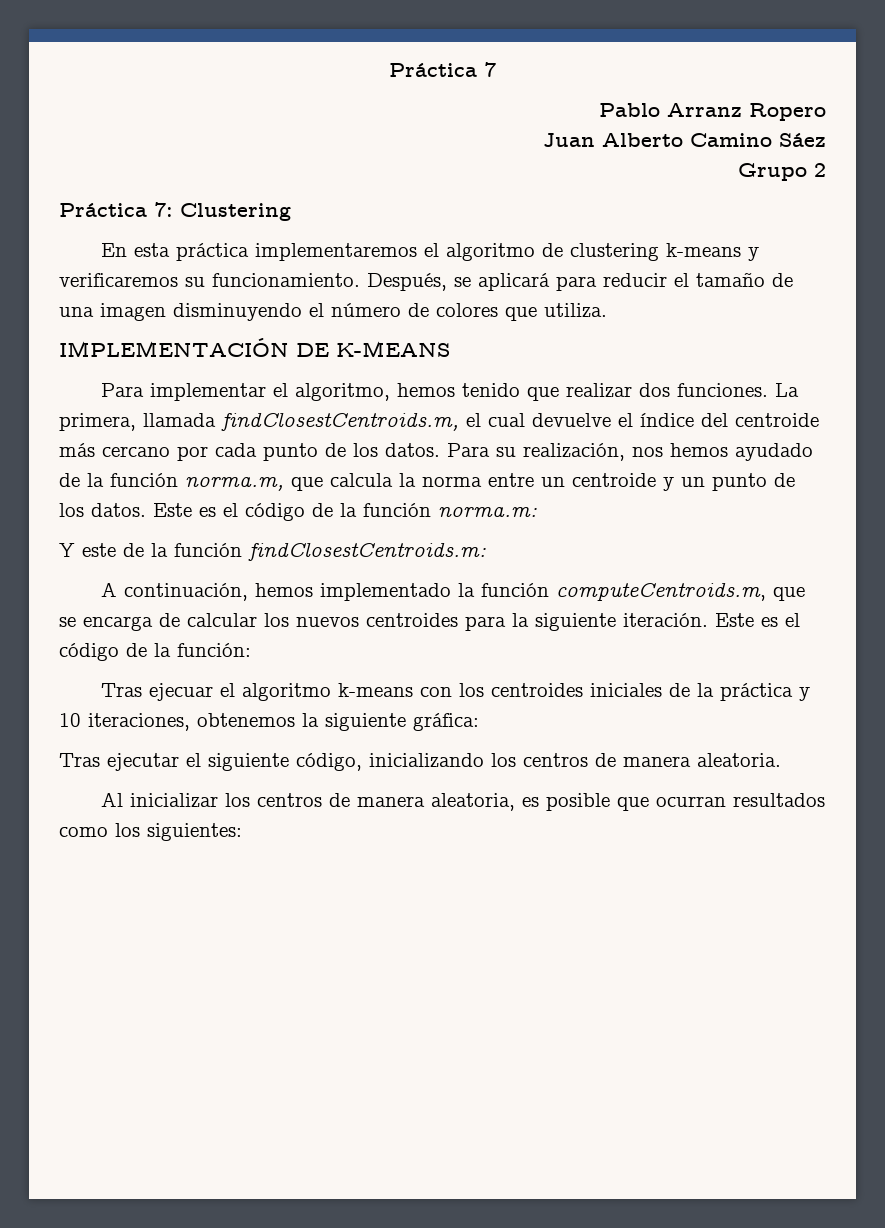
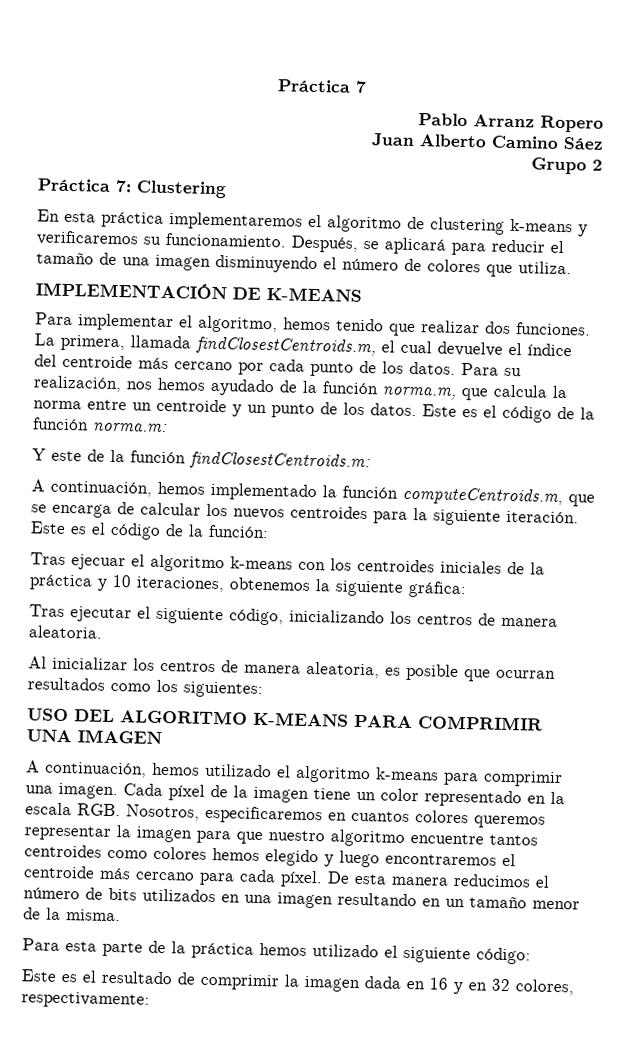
+ USO DEL ALGORITMO K-MEANS PARA COMPRIMIR UNA IMAGEN
+ A continuación, hemos utilizado el algoritmo k-means para comprimir una imagen. Cada píxel de la imagen tiene un color representado en la escala RGB. Nosotros, especificaremos en cuantos colores queremos representar la imagen para que nuestro algoritmo encuentre tantos centroides como colores hemos elegido y luego encontraremos el centroide más cercano para cada píxel. De esta manera reducimos el número de bits utilizados en una imagen resultando en un tamaño menor de la misma.
+ Para esta parte de la práctica hemos utilizado el siguiente código:
+ Este es el resultado de comprimir la imagen dada en 16 y en 32 colores, respectivamente:

